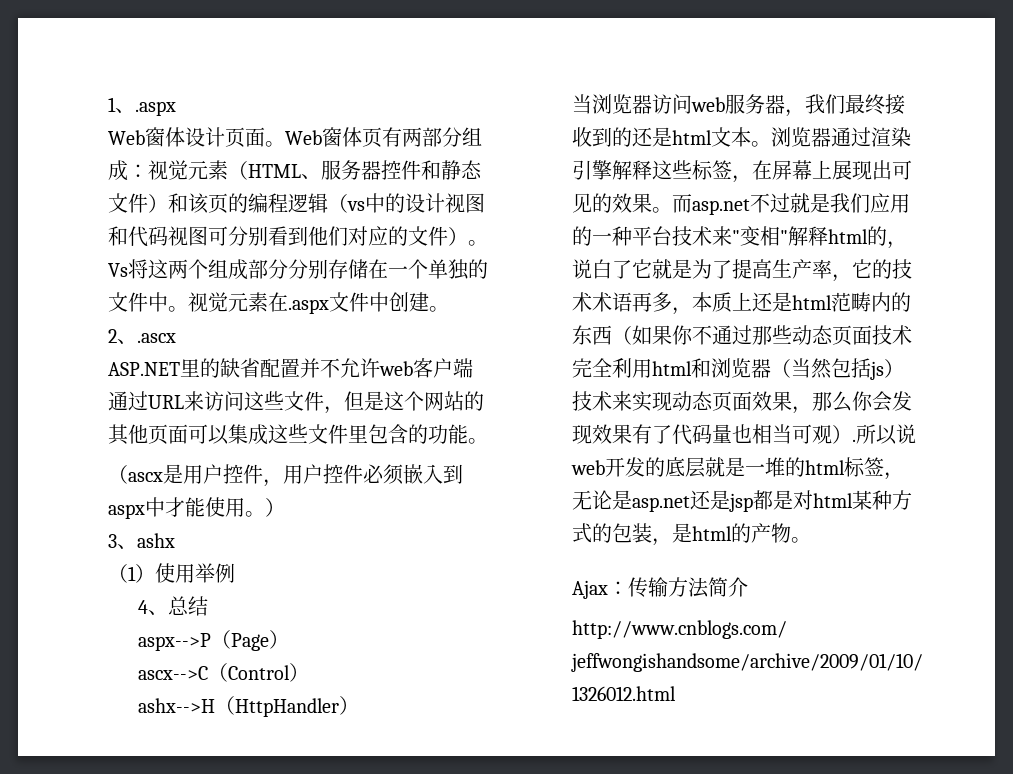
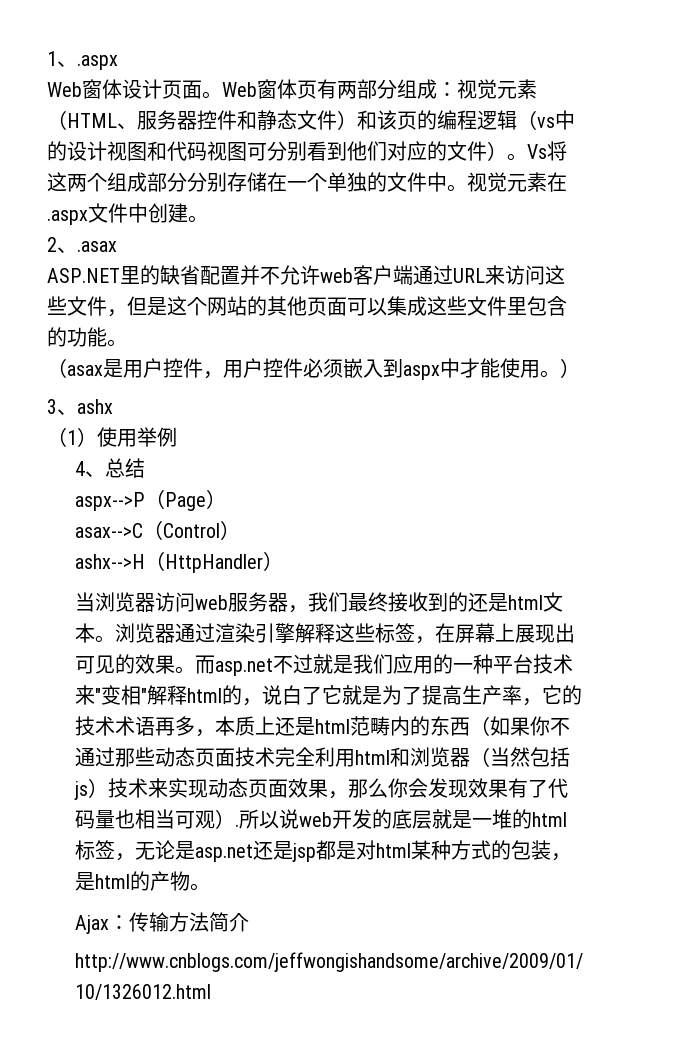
- 2、.ascx
+ 2、.asax
- （ascx是用户控件，用户控件必须嵌入到aspx中才能使用。）
+ （asax是用户控件，用户控件必须嵌入到aspx中才能使用。）
- ascx-->C（Control）
+ asax-->C（Control）

